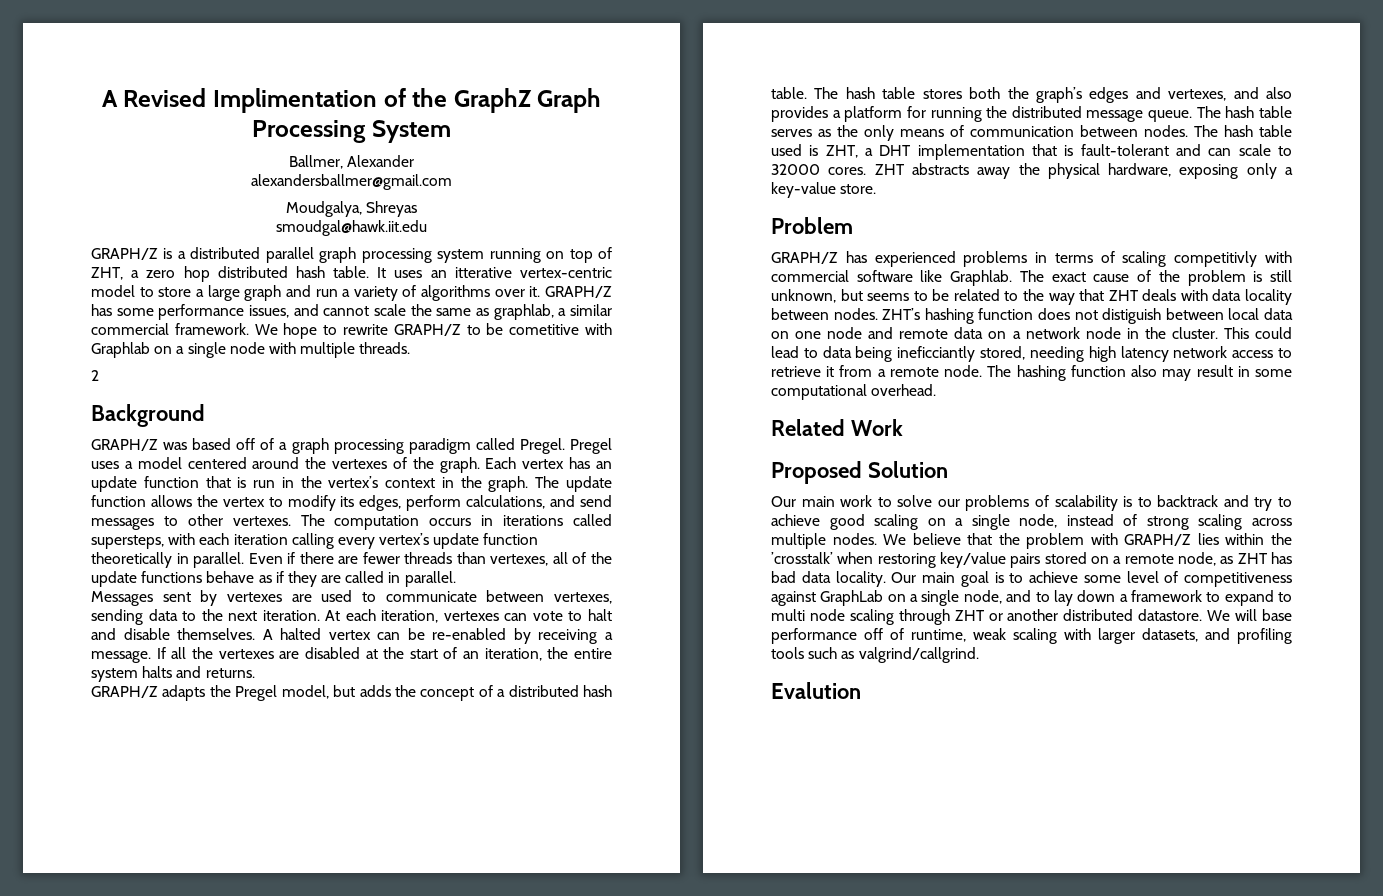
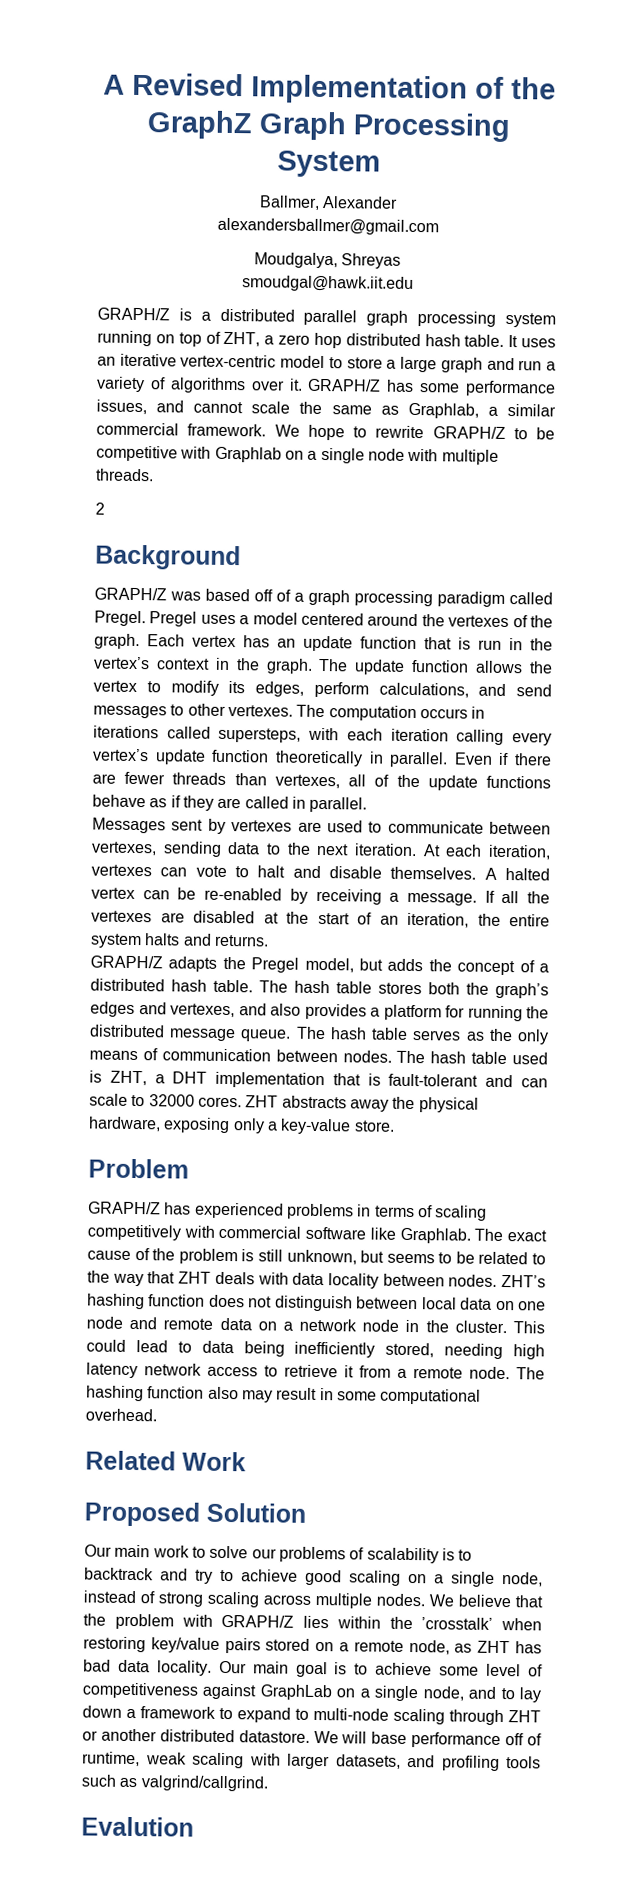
- A Revised Implimentation of the GraphZ Graph Processing System
+ A Revised Implementation of the GraphZ Graph Processing System
- It uses an itterative vertex-centric model to store a large graph and run a variety of algorithms over it.
+ It uses an iterative vertex-centric model to store a large graph and run a variety of algorithms over it.
- GRAPH/Z has some performance issues, and cannot scale the same as graphlab, a similar commercial framework.
+ GRAPH/Z has some performance issues, and cannot scale the same as Graphlab, a similar commercial framework.
- We hope to rewrite GRAPH/Z to be cometitive with Graphlab on a single node with multiple threads.
+ We hope to rewrite GRAPH/Z to be competitive with Graphlab on a single node with multiple threads.
- GRAPH/Z has experienced problems in terms of scaling competitivly with commercial software like Graphlab.
+ GRAPH/Z has experienced problems in terms of scaling competitively with commercial software like Graphlab.
- ZHT’s hashing function does not distiguish between local data on one node and remote data on a network node in the cluster.
+ ZHT’s hashing function does not distinguish between local data on one node and remote data on a network node in the cluster.
- This could lead to data being ineficciantly stored, needing high latency network access to retrieve it from a remote node.
+ This could lead to data being inefficiently stored, needing high latency network access to retrieve it from a remote node.
- Our main goal is to achieve some level of competitiveness against GraphLab on a single node, and to lay down a framework to expand to multi node scaling through ZHT or another distributed datastore.
+ Our main goal is to achieve some level of competitiveness against GraphLab on a single node, and to lay down a framework to expand to multi-node scaling through ZHT or another distributed datastore.

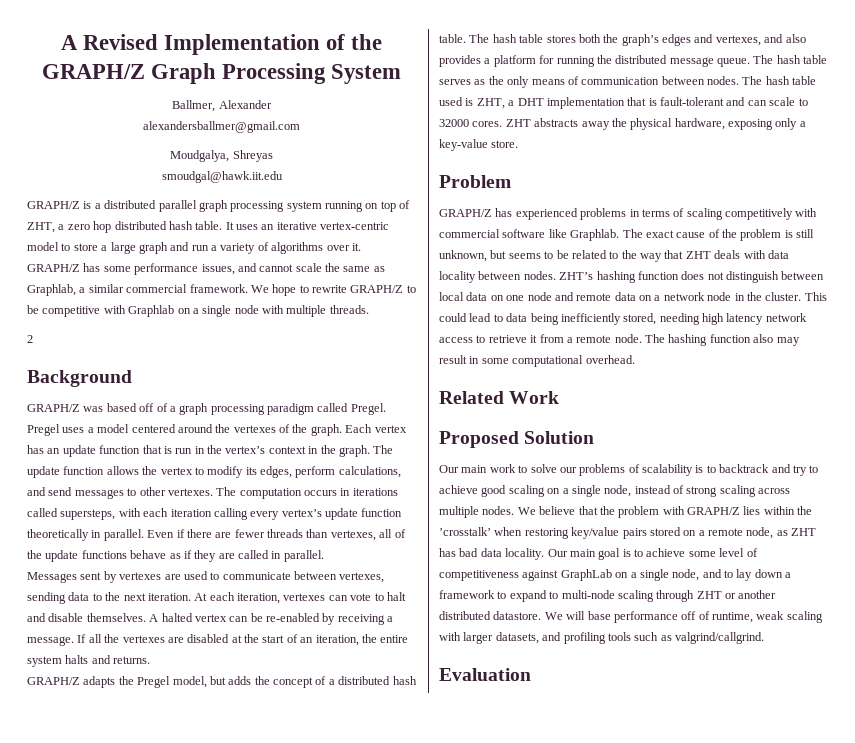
- A Revised Implementation of the GraphZ Graph Processing System
+ A Revised Implementation of the GRAPH/Z Graph Processing System
- Evalution
+ Evaluation

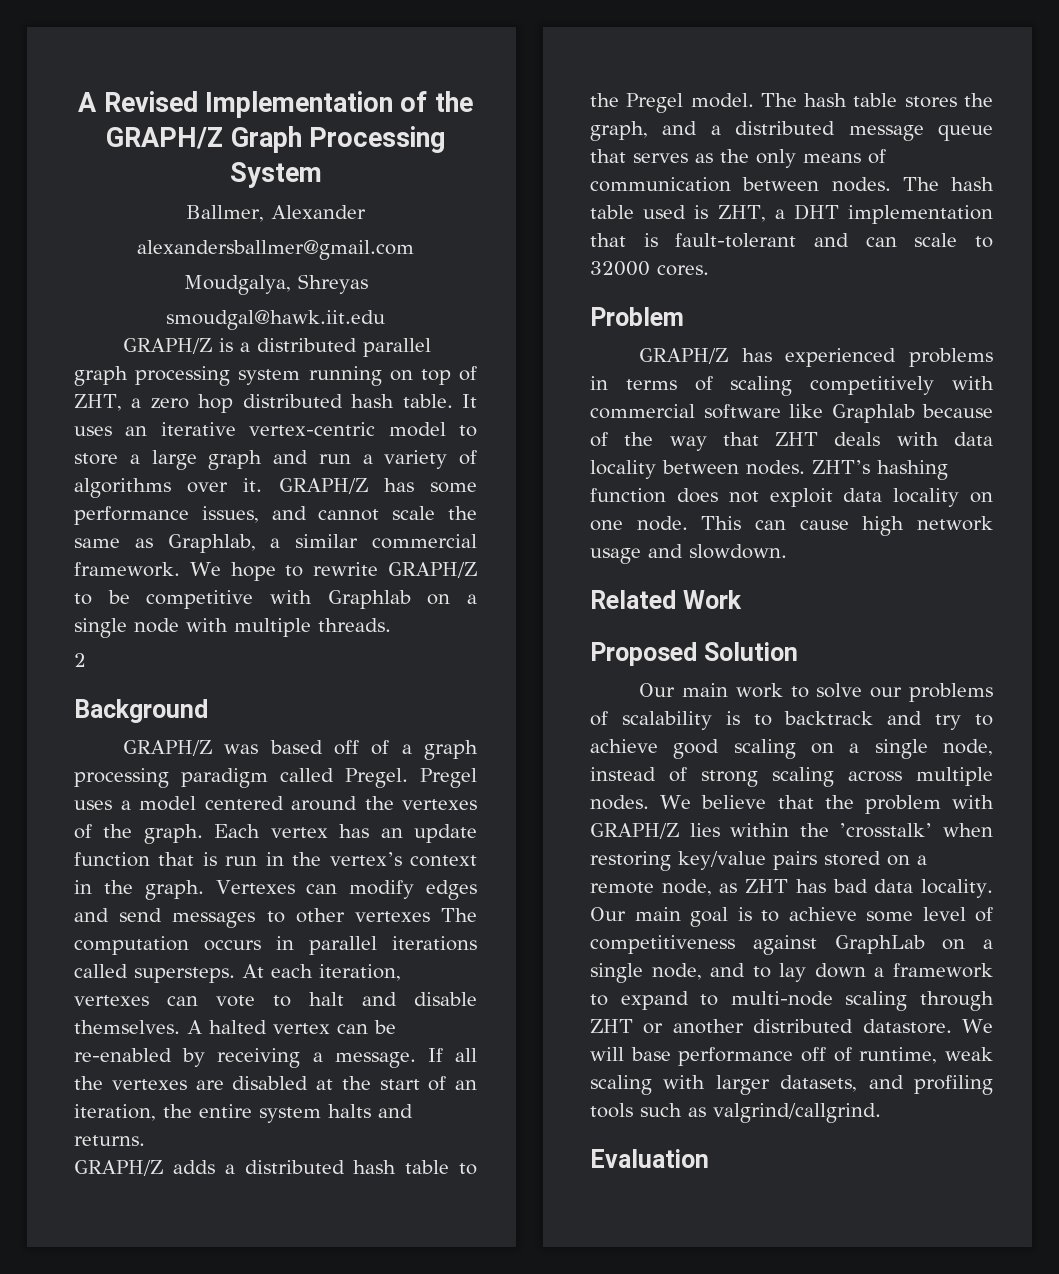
- The update function allows the vertex to modify its edges, perform calculations, and send messages to other vertexes. The computation occurs in iterations called supersteps, with each iteration calling every vertex’s update function theoretically in parallel. Even if there are fewer threads than vertexes, all of the update functions behave as if they are called in parallel.
- Messages sent by vertexes are used to communicate between vertexes, sending data to the next iteration.
+ Vertexes can modify edges and send messages to other vertexes The computation occurs in parallel iterations called supersteps.
- GRAPH/Z adapts the Pregel model, but adds the concept of a distributed hash table. The hash table stores both the graph’s edges and vertexes, and also provides a platform for running the distributed message queue. The hash table serves as the only means of communication between nodes.
+ GRAPH/Z adds a distributed hash table to the Pregel model. The hash table stores the graph, and a distributed message queue that serves as the only means of communication between nodes.
- ZHT abstracts away the physical hardware, exposing only a key-value store.
- GRAPH/Z has experienced problems in terms of scaling competitively with commercial software like Graphlab. The exact cause of the problem is still unknown, but seems to be related to the way that ZHT deals with data locality between nodes.
+ GRAPH/Z has experienced problems in terms of scaling competitively with commercial software like Graphlab because of the way that ZHT deals with data locality between nodes.
- ZHT’s hashing function does not distinguish between local data on one node and remote data on a network node in the cluster. This could lead to data being inefficiently stored, needing high latency network access to retrieve it from a remote node. The hashing function also may result in some computational overhead.
+ ZHT’s hashing function does not exploit data locality on one node. This can cause high network usage and slowdown.

